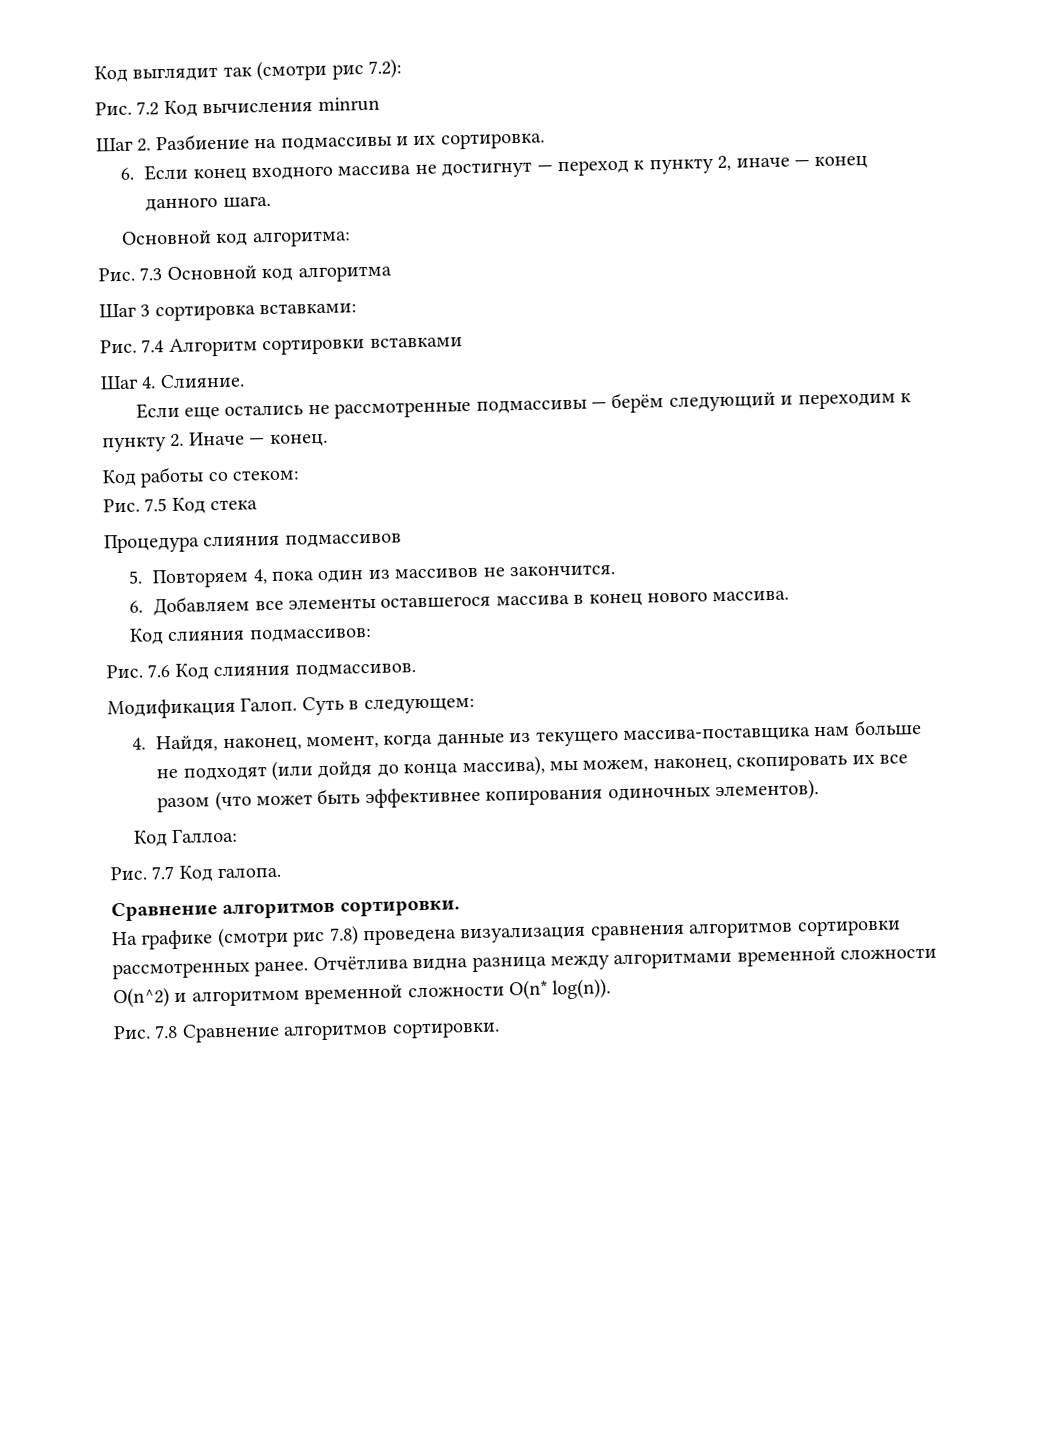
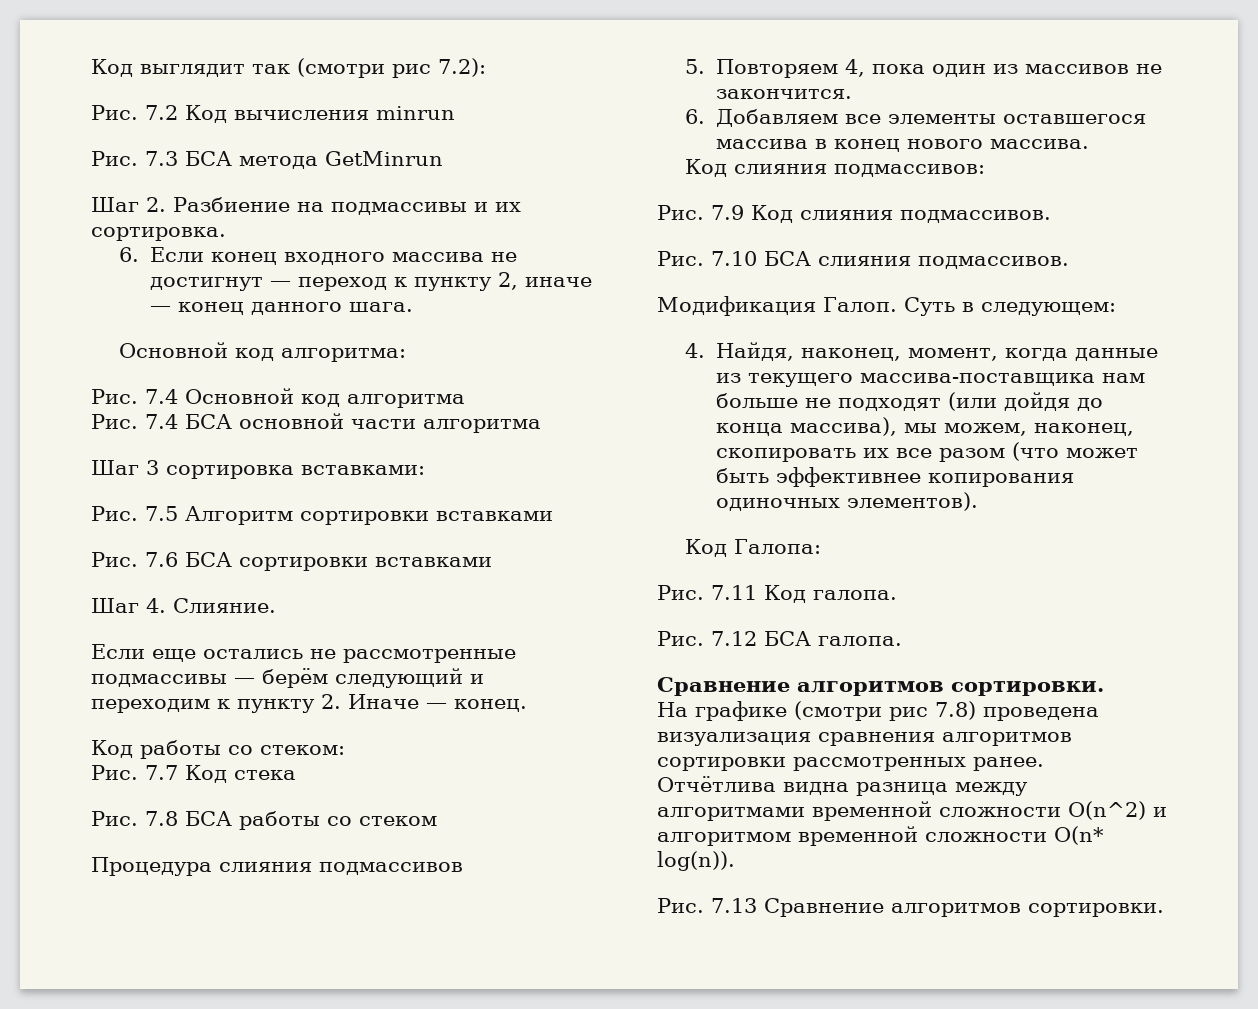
+ Рис. 7.3 БСА метода GetMinrun
- Рис. 7.3 Основной код алгоритма
+ Рис. 7.4 Основной код алгоритма
+ Рис. 7.4 БСА основной части алгоритма
- Рис. 7.4 Алгоритм сортировки вставками
+ Рис. 7.5 Алгоритм сортировки вставками
+ Рис. 7.6 БСА сортировки вставками
- Рис. 7.5 Код стека
+ Рис. 7.7 Код стека
+ Рис. 7.8 БСА работы со стеком
- Рис. 7.6 Код слияния подмассивов.
+ Рис. 7.9 Код слияния подмассивов.
+ Рис. 7.10 БСА слияния подмассивов.
- Код Галлоа:
- Рис. 7.7 Код галопа.
+ Код Галопа:
+ Рис. 7.11 Код галопа.
+ Рис. 7.12 БСА галопа.
- Рис. 7.8 Сравнение алгоритмов сортировки.
+ Рис. 7.13 Сравнение алгоритмов сортировки.

